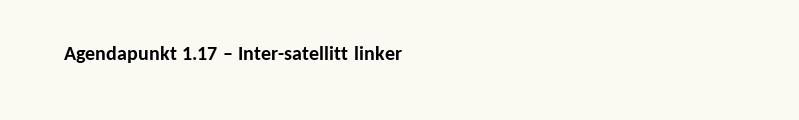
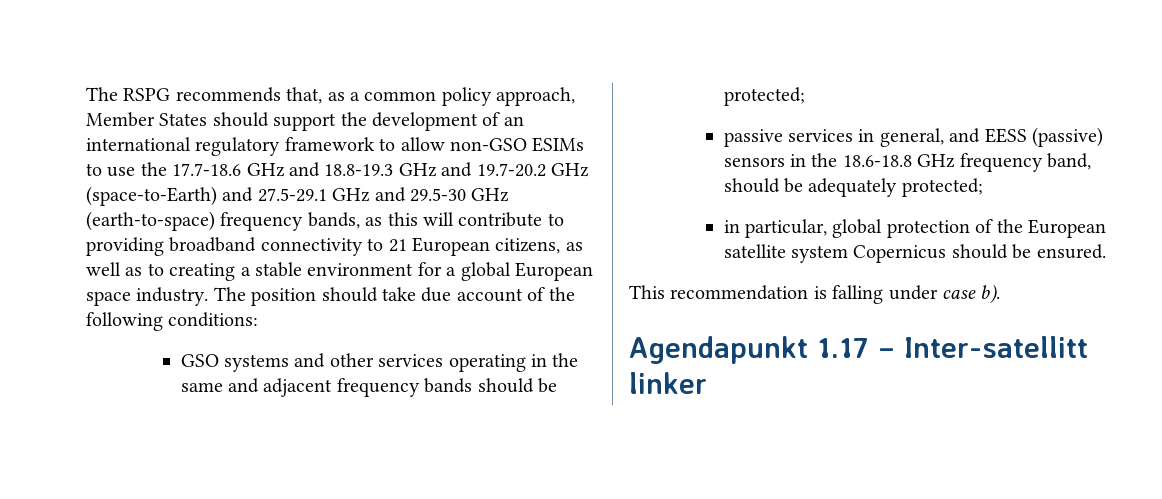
+ The RSPG recommends that, as a common policy approach, Member States should support the development of an international regulatory framework to allow non-GSO ESIMs to use the 17.7-18.6 GHz and 18.8-19.3 GHz and 19.7-20.2 GHz (space-to-Earth) and 27.5-29.1 GHz and 29.5-30 GHz (earth-to-space) frequency bands, as this will contribute to providing broadband connectivity to 21 European citizens, as well as to creating a stable environment for a global European space industry. The position should take due account of the following conditions:
+ GSO systems and other services operating in the same and adjacent frequency bands should be protected;
+ passive services in general, and EESS (passive) sensors in the 18.6-18.8 GHz frequency band, should be adequately protected;
+ in particular, global protection of the European satellite system Copernicus should be ensured.
+ This recommendation is falling under case b).

